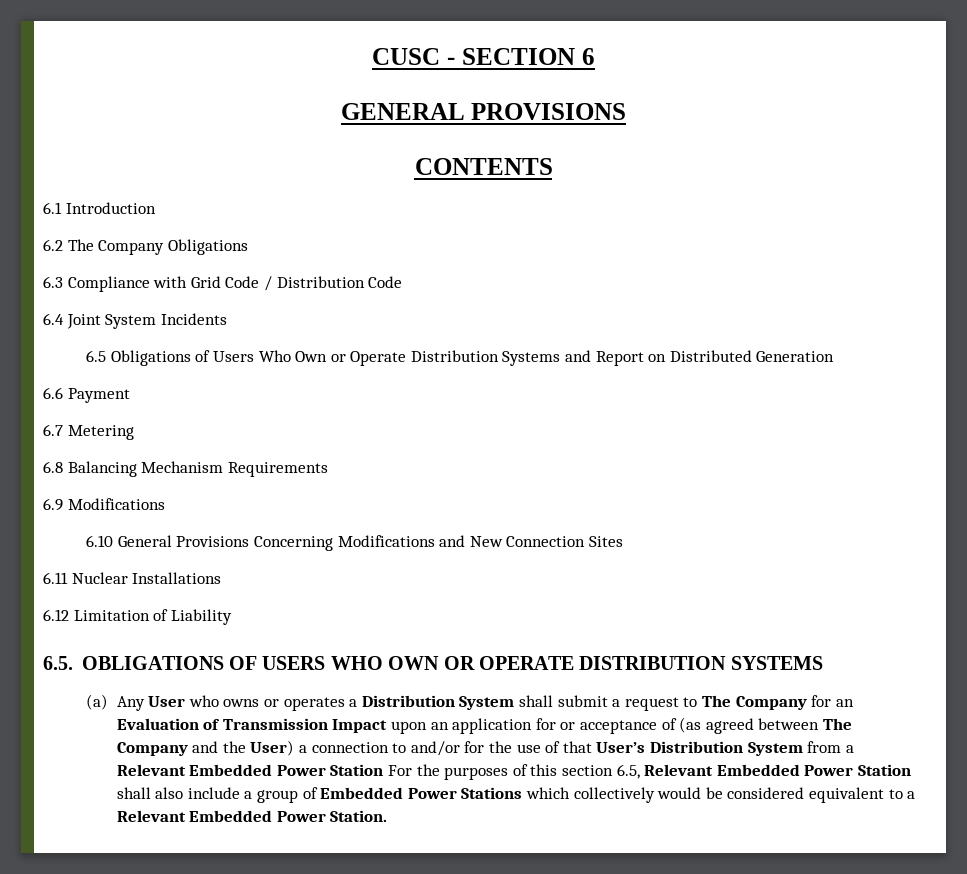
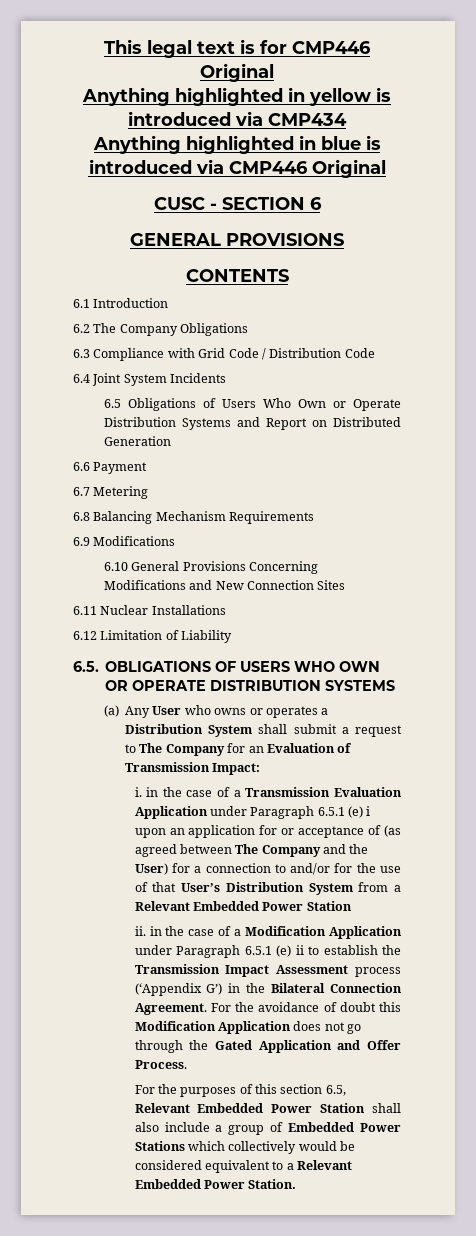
+ This legal text is for CMP446 Original
+ Anything highlighted in yellow is introduced via CMP434
+ Anything highlighted in blue is introduced via CMP446 Original
- (a) Any User who owns or operates a Distribution System shall submit a request to The Company for an Evaluation of Transmission Impact upon an application for or acceptance of (as agreed between The Company and the User) a connection to and/or for the use of that User’s Distribution System from a Relevant Embedded Power Station For the purposes of this section 6.5, Relevant Embedded Power Station shall also include a group of Embedded Power Stations which collectively would be considered equivalent to a Relevant Embedded Power Station.
+ (a) Any User who owns or operates a Distribution System shall submit a request to The Company for an Evaluation of Transmission Impact:
+ i. in the case of a Transmission Evaluation Application under Paragraph 6.5.1 (e) i upon an application for or acceptance of (as agreed between The Company and the User) for a connection to and/or for the use of that User’s Distribution System from a Relevant Embedded Power Station
+ ii. in the case of a Modification Application under Paragraph 6.5.1 (e) ii to establish the Transmission Impact Assessment process (‘Appendix G’) in the Bilateral Connection Agreement. For the avoidance of doubt this Modification Application does not go through the Gated Application and Offer Process.
+ For the purposes of this section 6.5, Relevant Embedded Power Station shall also include a group of Embedded Power Stations which collectively would be considered equivalent to a Relevant Embedded Power Station.

